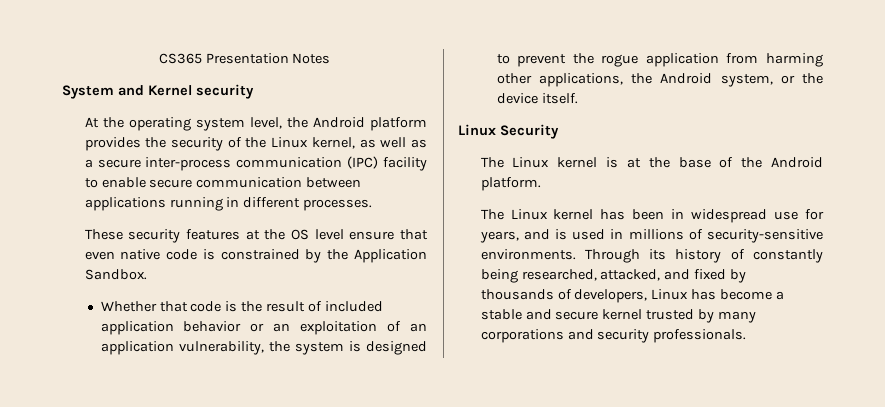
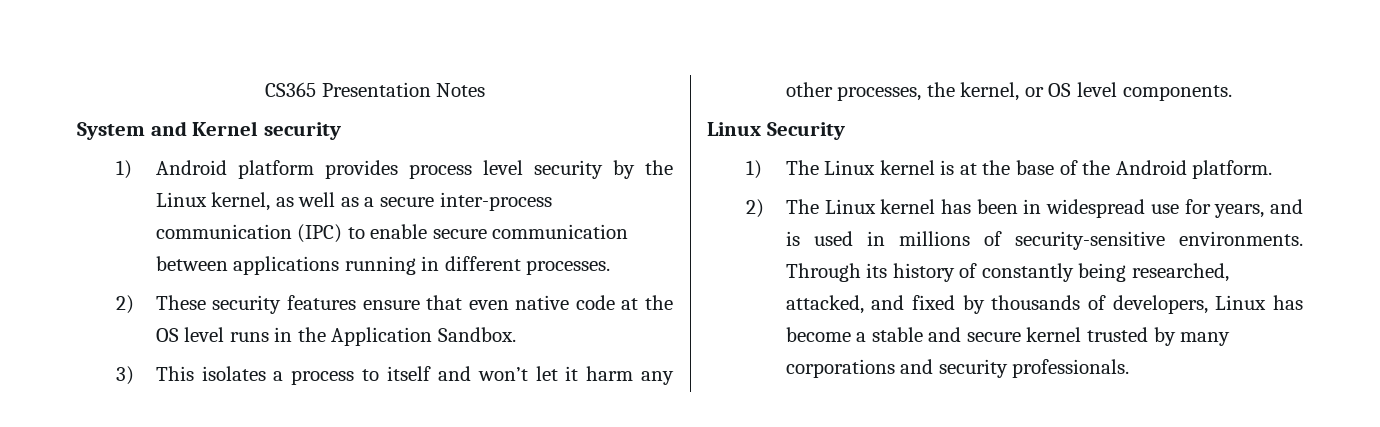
- At the operating system level, the Android platform provides the security of the Linux kernel, as well as a secure inter-process communication (IPC) facility to enable secure communication between applications running in different processes.
+ 1) Android platform provides process level security by the Linux kernel, as well as a secure inter-process communication (IPC) to enable secure communication between applications running in different processes.
- These security features at the OS level ensure that even native code is constrained by the Application Sandbox.
- Whether that code is the result of included application behavior or an exploitation of an application vulnerability, the system is designed to prevent the rogue application from harming other applications, the Android system, or the device itself.
+ 2) These security features ensure that even native code at the OS level runs in the Application Sandbox.
+ 3) This isolates a process to itself and won’t let it harm any other processes, the kernel, or OS level components.
- The Linux kernel is at the base of the Android platform.
+ 1) The Linux kernel is at the base of the Android platform.
- The Linux kernel has been in widespread use for years, and is used in millions of security-sensitive environments.
+ 2) The Linux kernel has been in widespread use for years, and is used in millions of security-sensitive environments.

